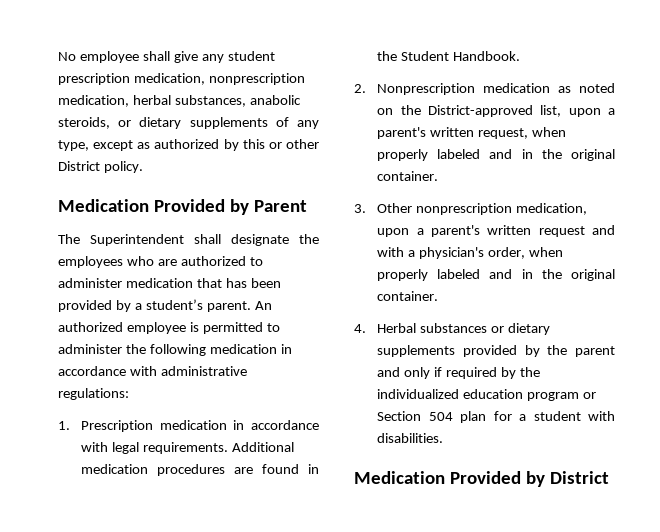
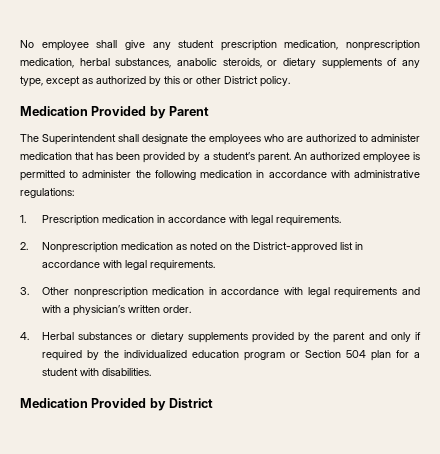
- Additional medication procedures are found in the Student Handbook.
- 2. Nonprescription medication as noted on the District-approved list, upon a parent's written request, when properly labeled and in the original container.
- 3. Other nonprescription medication, upon a parent's written request and with a physician's order, when properly labeled and in the original container.
+ 2. Nonprescription medication as noted on the District-approved list in accordance with legal requirements.
+ 3. Other nonprescription medication in accordance with legal requirements and with a physician’s written order.

